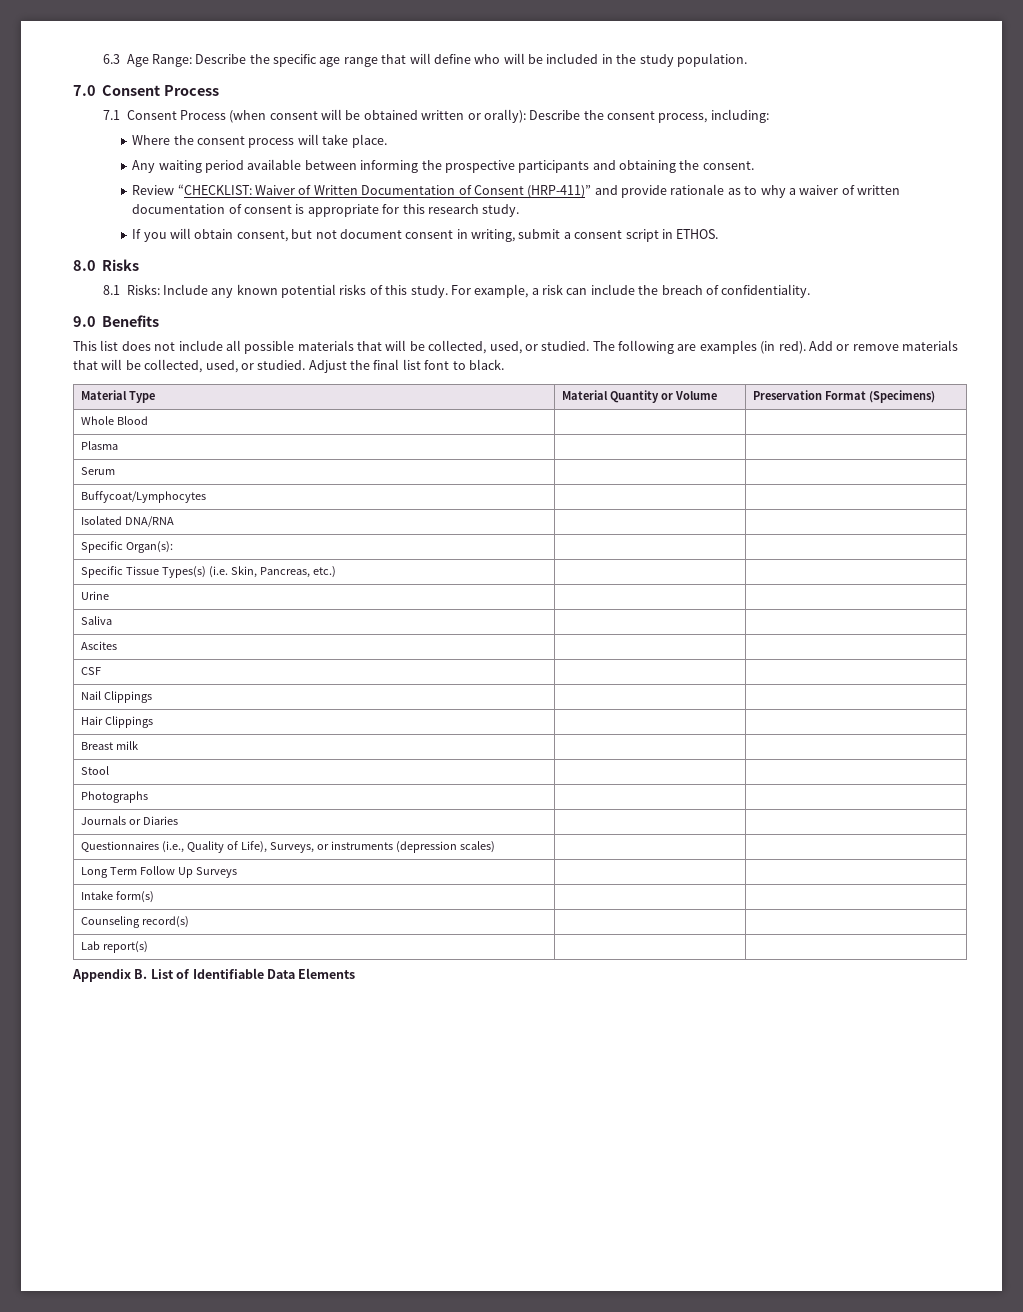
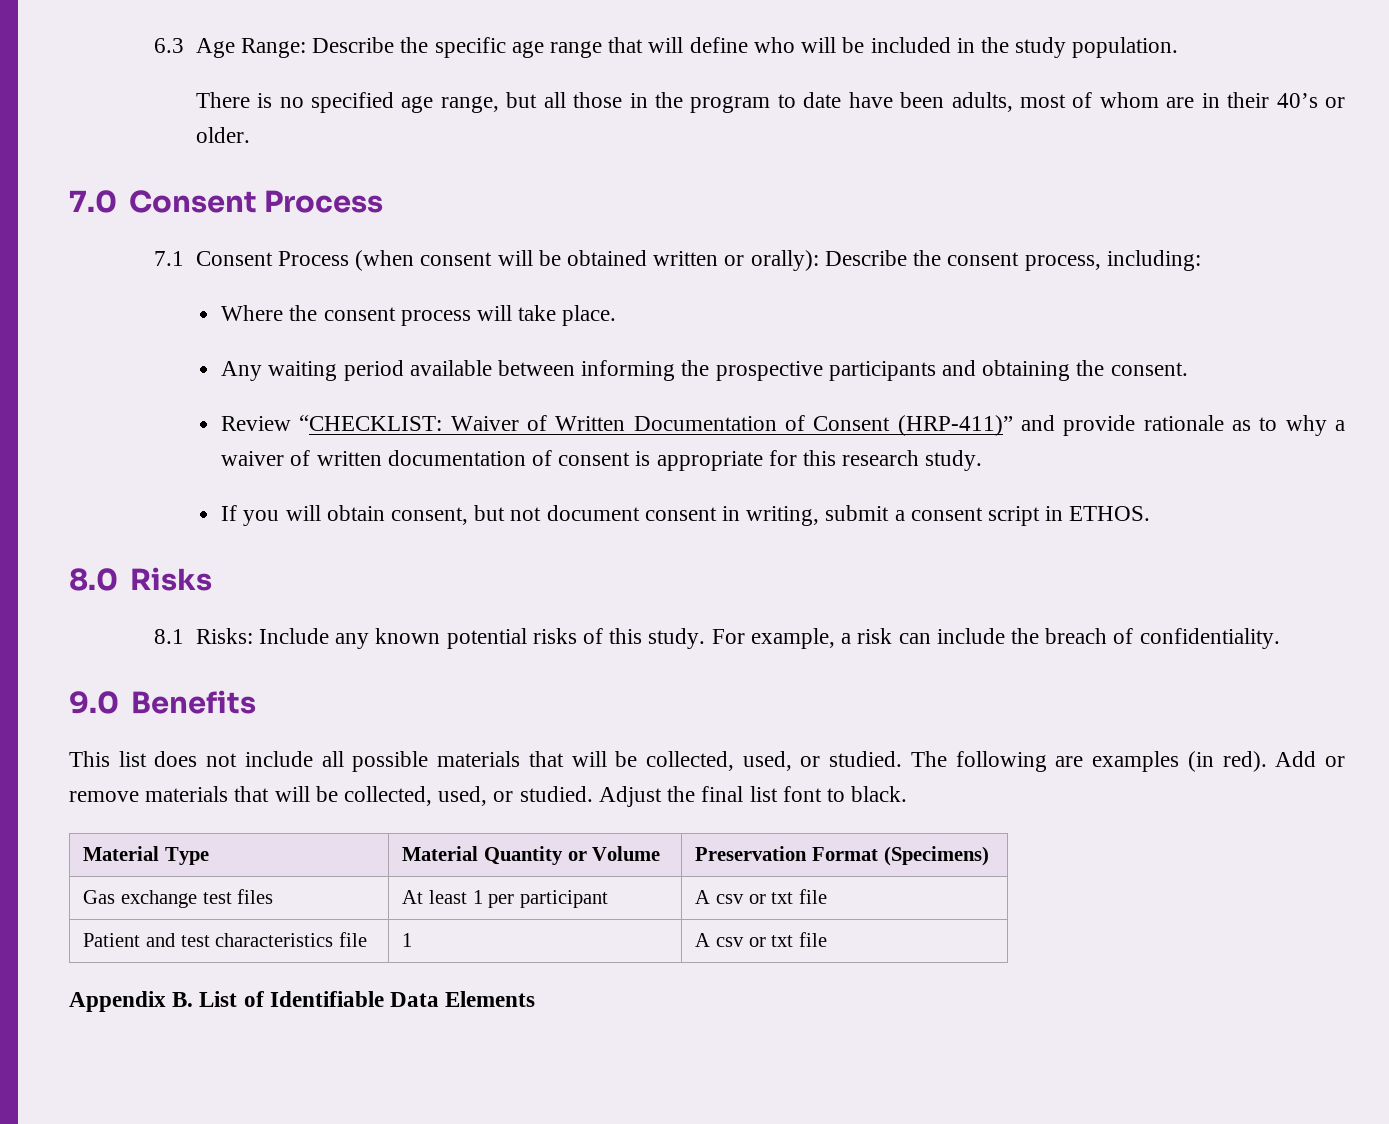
+ There is no specified age range, but all those in the program to date have been adults, most of whom are in their 40’s or older.
- Whole Blood | |
- Plasma | |
- Serum | |
- Buffycoat/Lymphocytes | |
- Isolated DNA/RNA | |
- Specific Organ(s): | |
- Specific Tissue Types(s) (i.e. Skin, Pancreas, etc.) | |
- Urine | |
- Saliva | |
- Ascites | |
- CSF | |
- Nail Clippings | |
- Hair Clippings | |
- Breast milk | |
- Stool | |
- Photographs | |
- Journals or Diaries | |
- Questionnaires (i.e., Quality of Life), Surveys, or instruments (depression scales) | |
- Long Term Follow Up Surveys | |
- Intake form(s) | |
- Counseling record(s) | |
- Lab report(s) | |
+ Gas exchange test files | At least 1 per participant | A csv or txt file
+ Patient and test characteristics file | 1 | A csv or txt file

